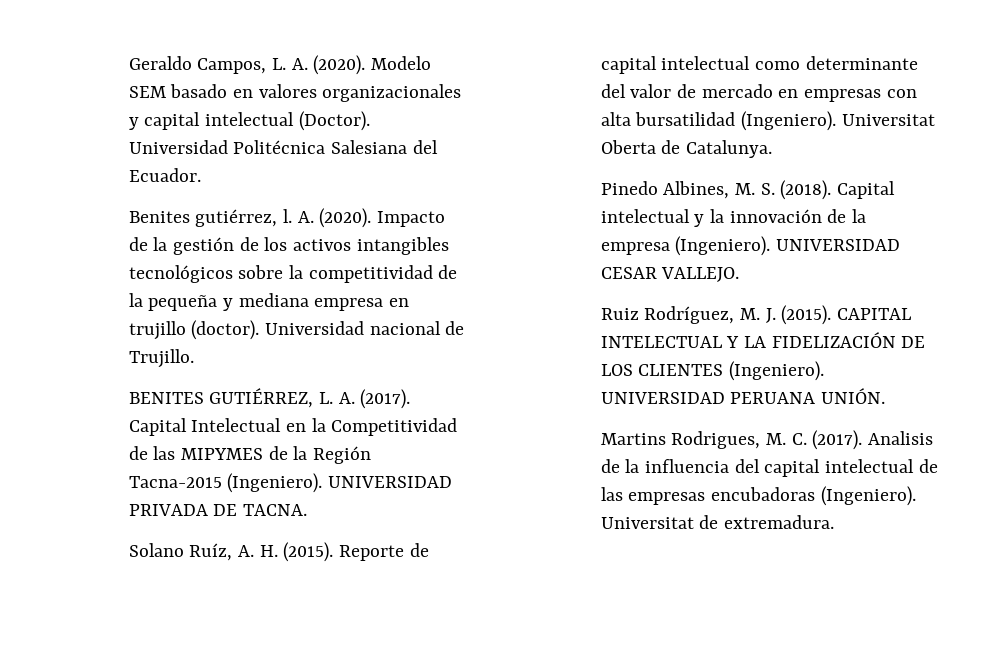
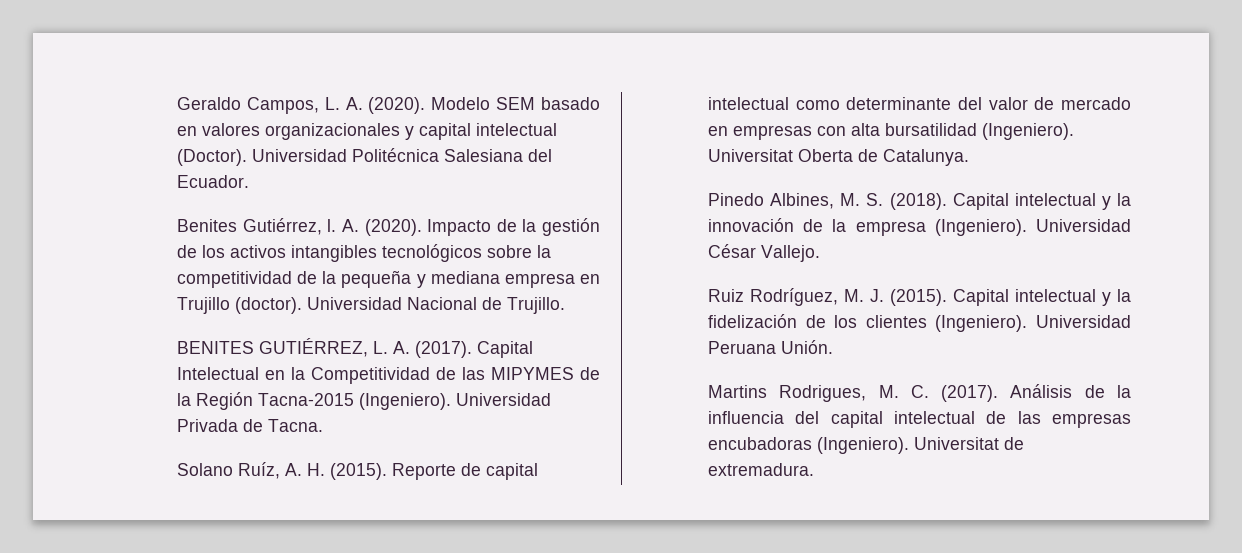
- Benites gutiérrez, l.
+ Benites Gutiérrez, l.
- Impacto de la gestión de los activos intangibles tecnológicos sobre la competitividad de la pequeña y mediana empresa en trujillo (doctor).
+ Impacto de la gestión de los activos intangibles tecnológicos sobre la competitividad de la pequeña y mediana empresa en Trujillo (doctor).
- Universidad nacional de Trujillo.
+ Universidad Nacional de Trujillo.
- UNIVERSIDAD PRIVADA DE TACNA.
+ Universidad Privada de Tacna.
- UNIVERSIDAD CESAR VALLEJO.
+ Universidad César Vallejo.
- CAPITAL INTELECTUAL Y LA FIDELIZACIÓN DE LOS CLIENTES (Ingeniero). UNIVERSIDAD PERUANA UNIÓN.
+ Capital intelectual y la fidelización de los clientes (Ingeniero). Universidad Peruana Unión.
- Analisis de la influencia del capital intelectual de las empresas encubadoras (Ingeniero).
+ Análisis de la influencia del capital intelectual de las empresas encubadoras (Ingeniero).

